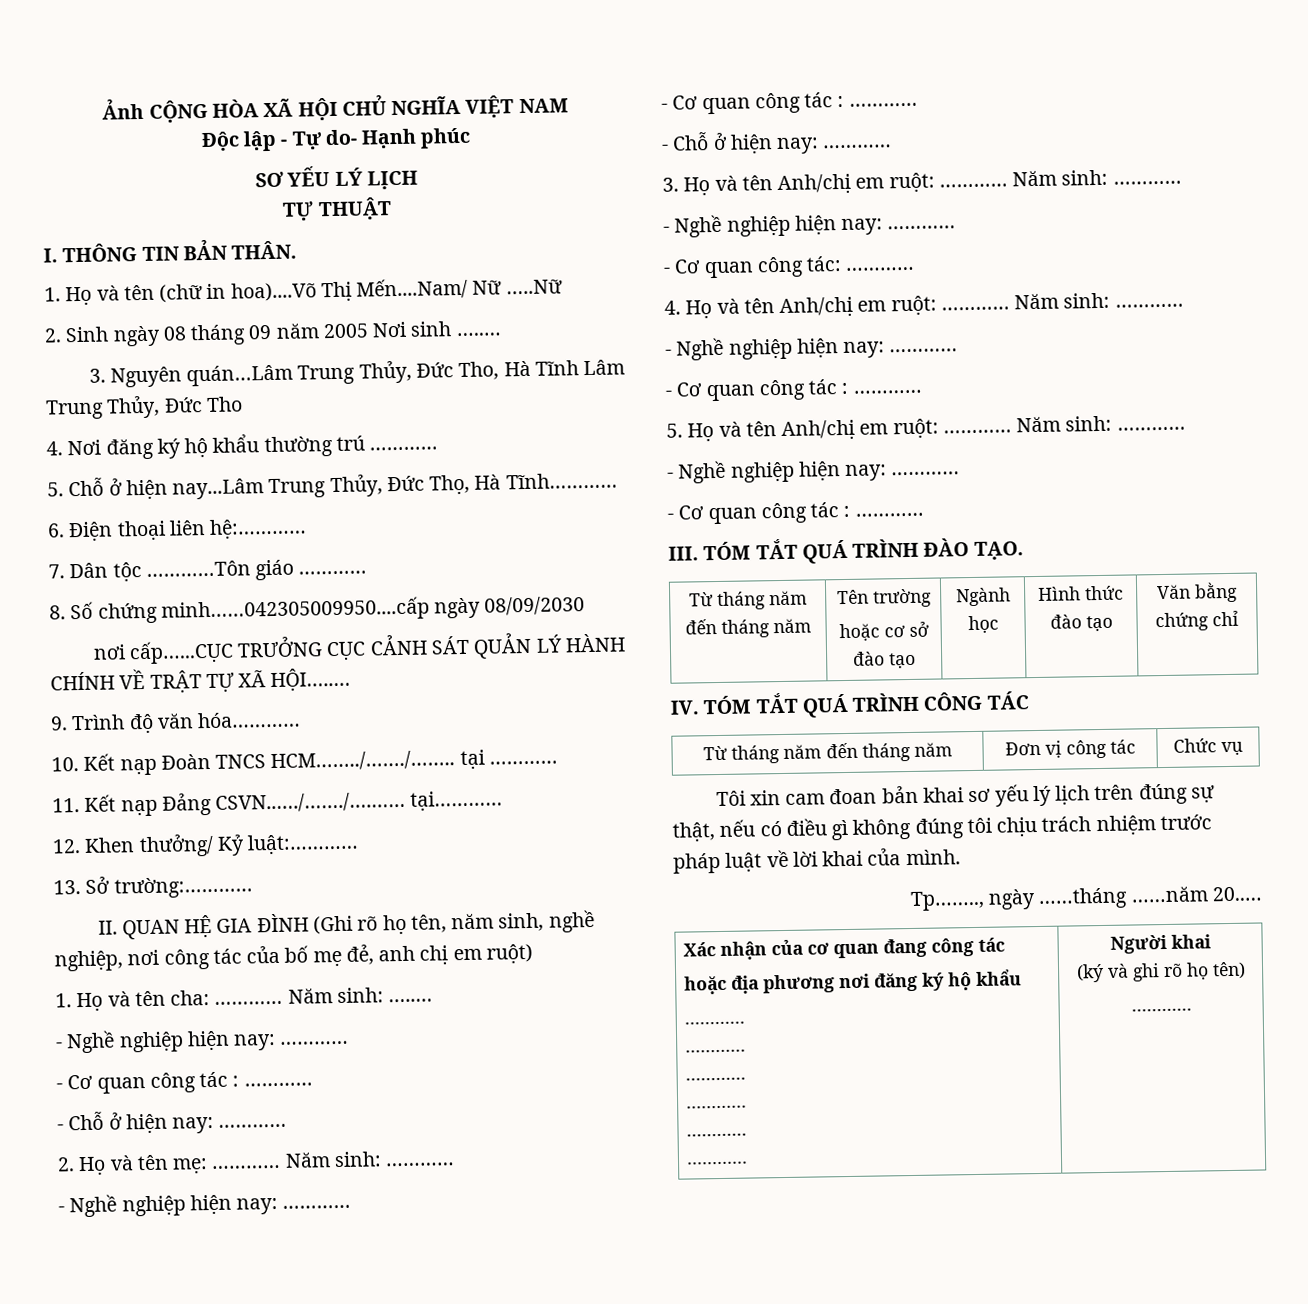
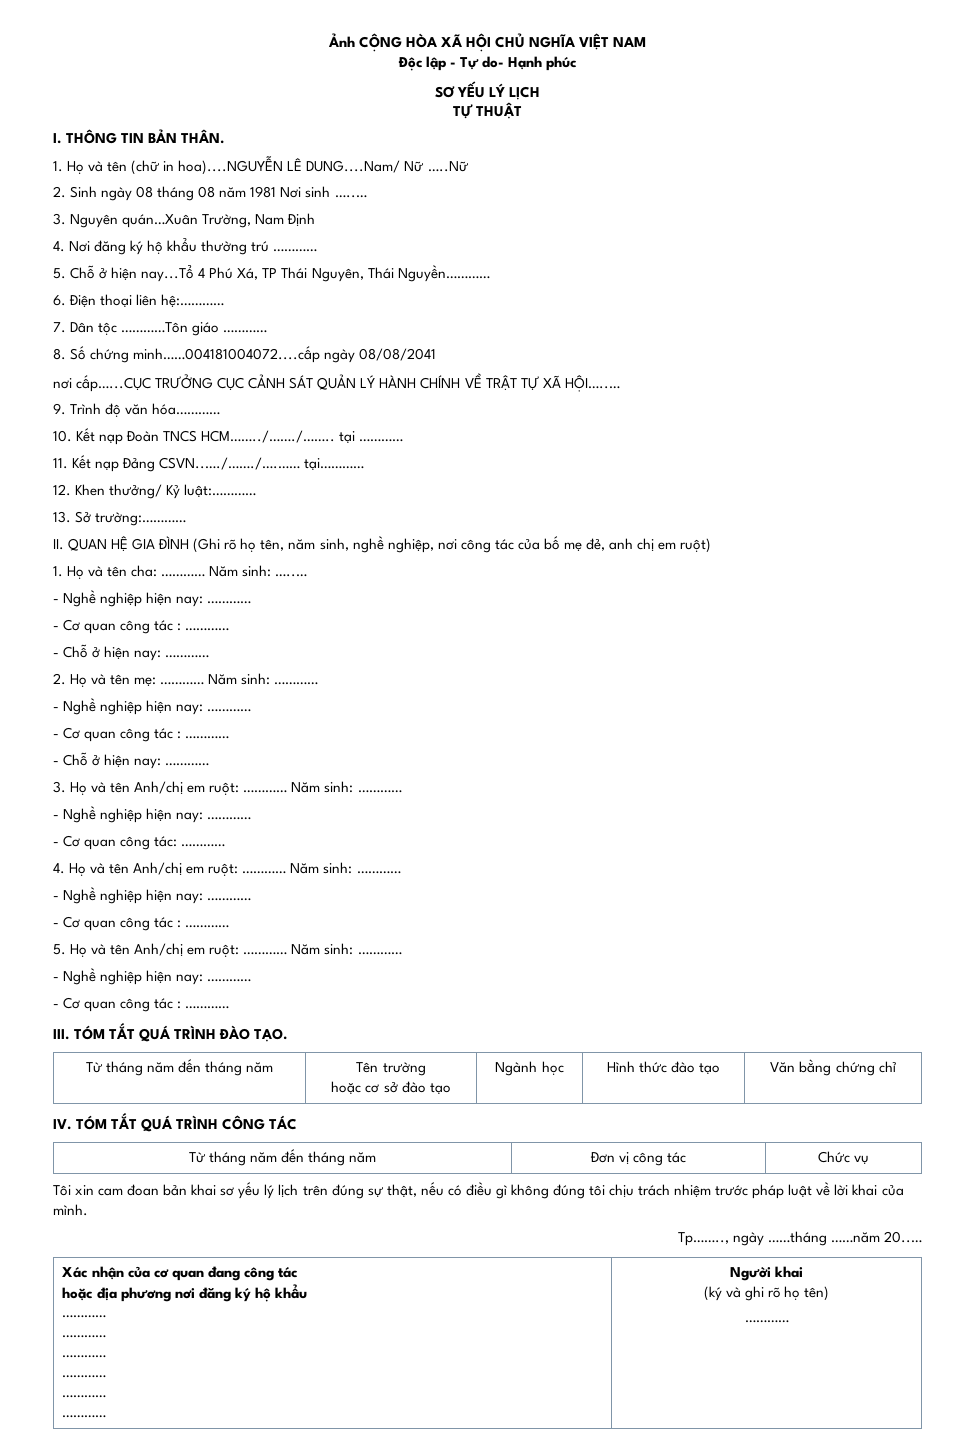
- 1. Họ và tên (chữ in hoa)....Võ Thị Mến....Nam/ Nữ …..Nữ
+ 1. Họ và tên (chữ in hoa)....NGUYỄN LÊ DUNG....Nam/ Nữ …..Nữ
- 2. Sinh ngày 08 tháng 09 năm 2005 Nơi sinh …..…
+ 2. Sinh ngày 08 tháng 08 năm 1981 Nơi sinh …..…
- 3. Nguyên quán…Lâm Trung Thủy, Đức Tho, Hà Tĩnh Lâm Trung Thủy, Đức Tho
+ 3. Nguyên quán…Xuân Trường, Nam Định
- 5. Chỗ ở hiện nay...Lâm Trung Thủy, Đức Thọ, Hà Tĩnh…………
+ 5. Chỗ ở hiện nay...Tổ 4 Phú Xá, TP Thái Nguyên, Thái Nguyền…………
- 8. Số chứng minh……042305009950....cấp ngày 08/09/2030
+ 8. Số chứng minh……004181004072....cấp ngày 08/08/2041

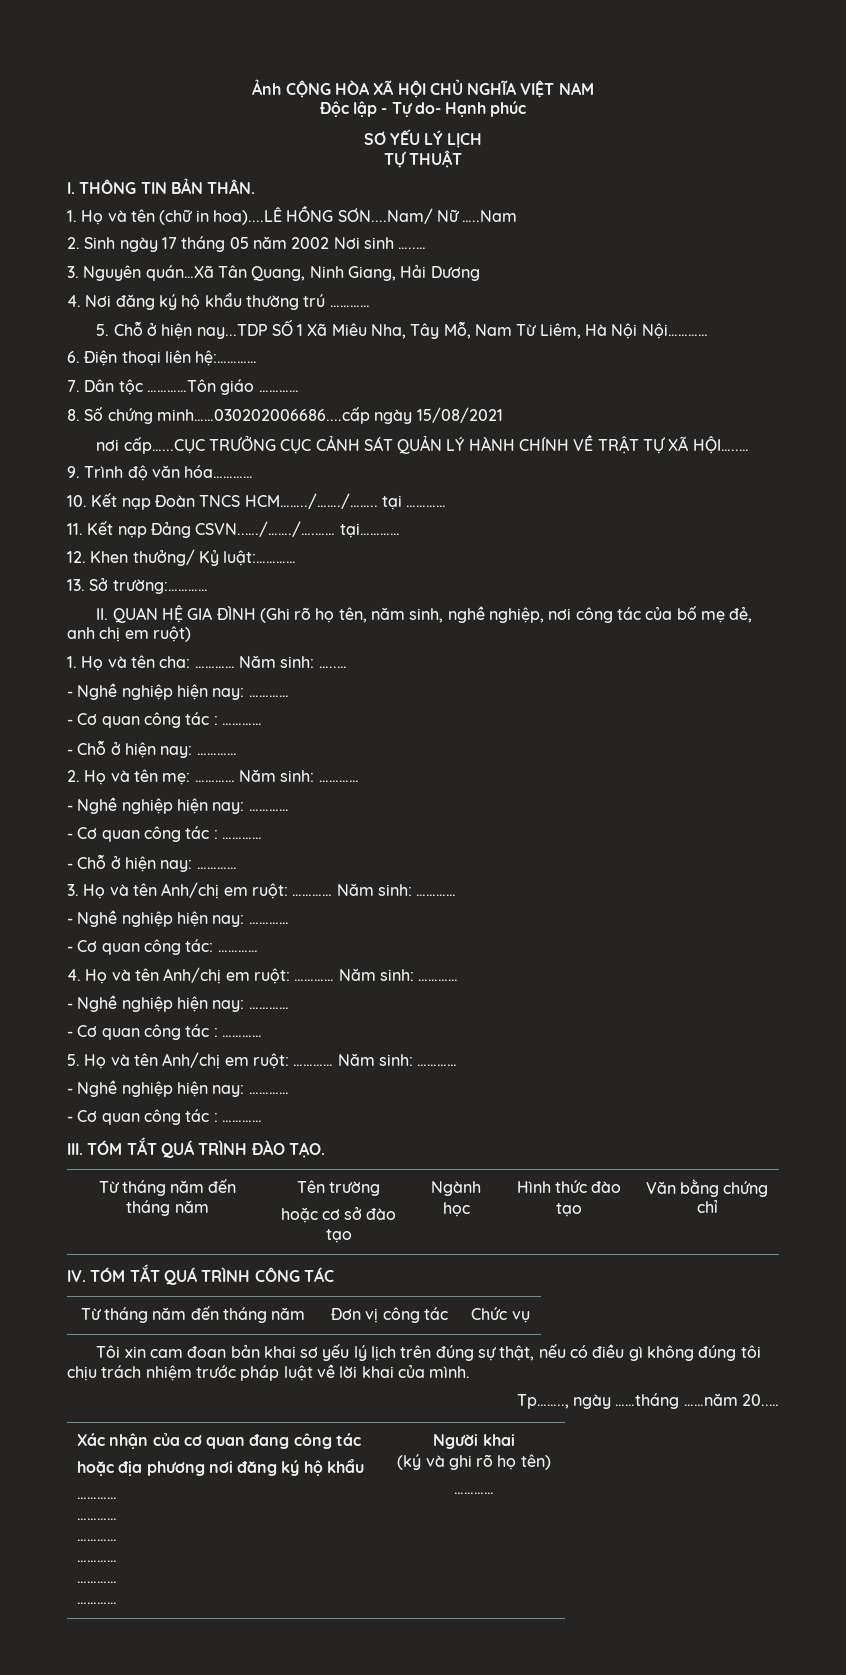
- 1. Họ và tên (chữ in hoa)....NGUYỄN LÊ DUNG....Nam/ Nữ …..Nữ
- 2. Sinh ngày 08 tháng 08 năm 1981 Nơi sinh …..…
+ 1. Họ và tên (chữ in hoa)....LÊ HỒNG SƠN....Nam/ Nữ …..Nam
+ 2. Sinh ngày 17 tháng 05 năm 2002 Nơi sinh …..…
- 3. Nguyên quán…Xuân Trường, Nam Định
+ 3. Nguyên quán…Xã Tân Quang, Ninh Giang, Hải Dương
- 5. Chỗ ở hiện nay...Tổ 4 Phú Xá, TP Thái Nguyên, Thái Nguyền…………
+ 5. Chỗ ở hiện nay...TDP SỐ 1 Xã Miêu Nha, Tây Mỗ, Nam Từ Liêm, Hà Nội Nội…………
- 8. Số chứng minh……004181004072....cấp ngày 08/08/2041
+ 8. Số chứng minh……030202006686....cấp ngày 15/08/2021

